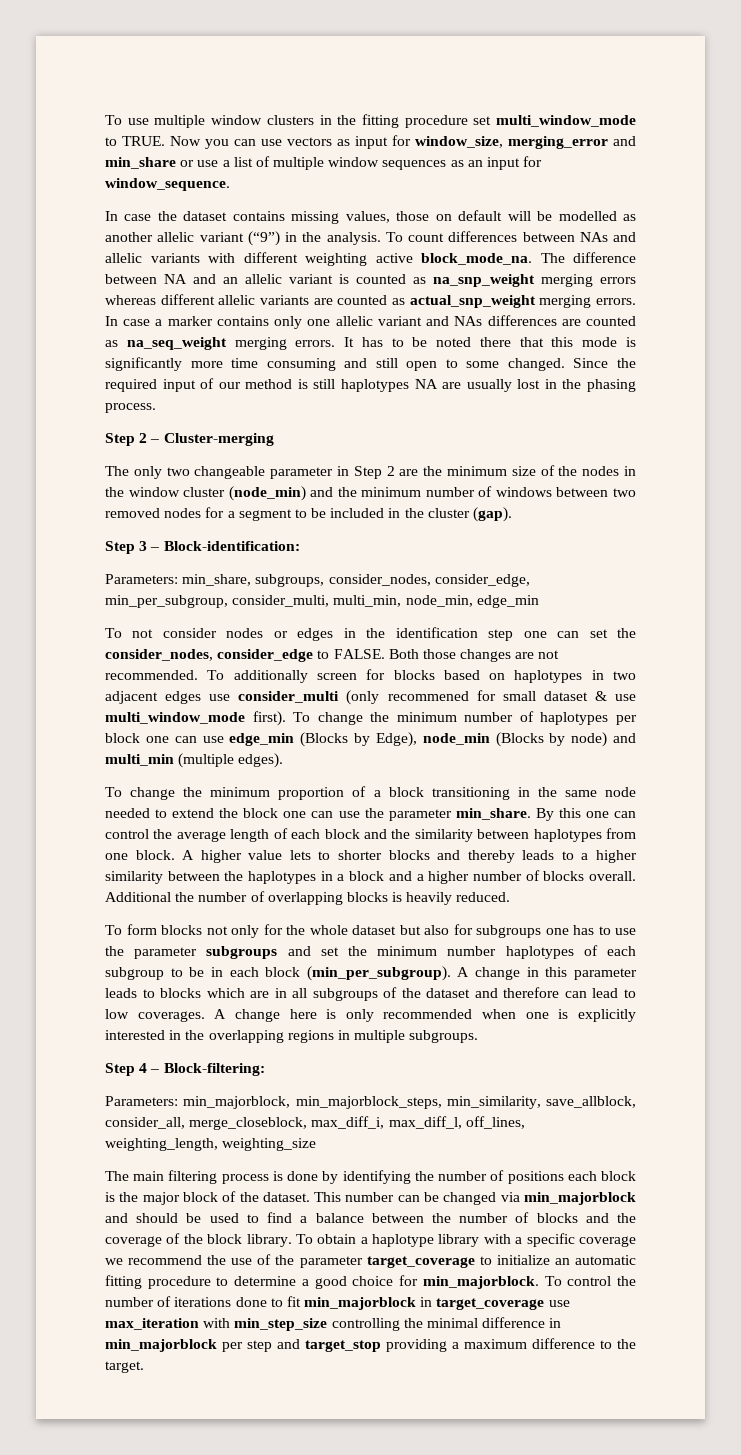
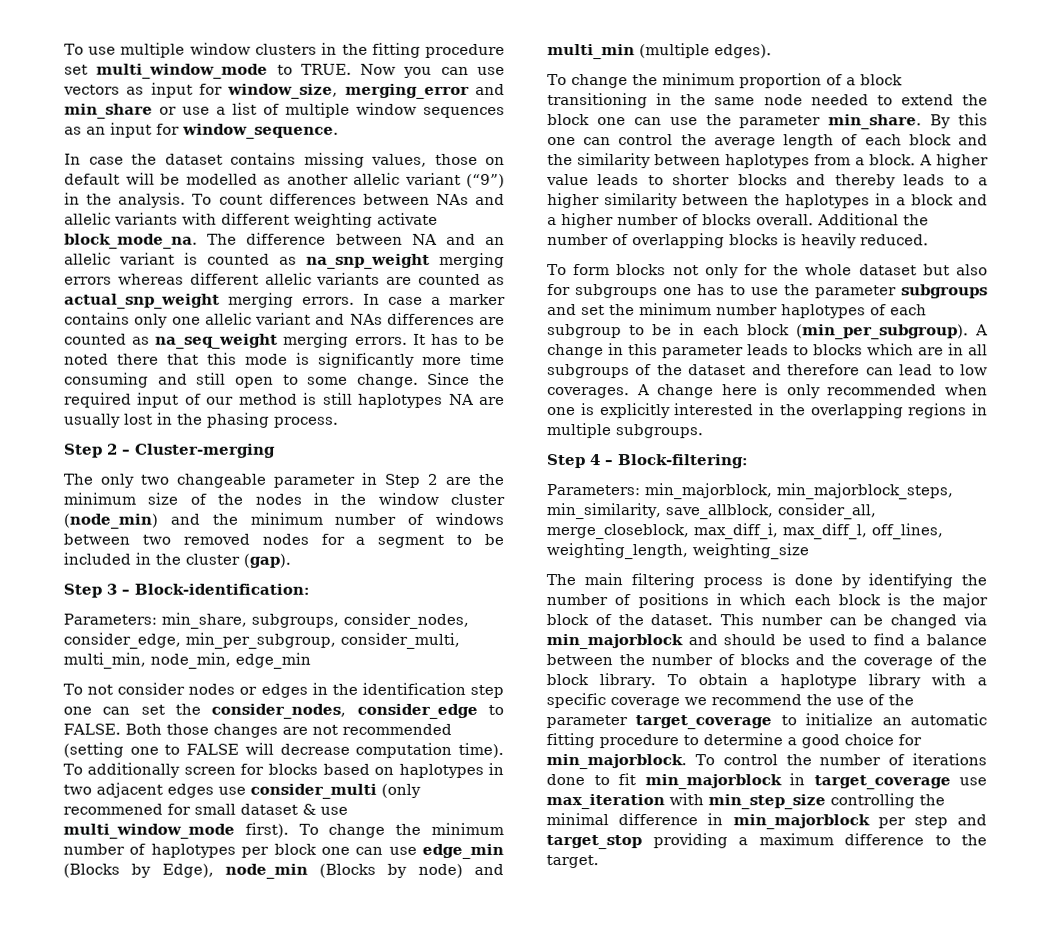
- To count differences between NAs and allelic variants with different weighting active block_mode_na.
+ To count differences between NAs and allelic variants with different weighting activate block_mode_na.
- It has to be noted there that this mode is significantly more time consuming and still open to some changed.
+ It has to be noted there that this mode is significantly more time consuming and still open to some change.
- Both those changes are not recommended.
+ Both those changes are not recommended (setting one to FALSE will decrease computation time).
- By this one can control the average length of each block and the similarity between haplotypes from one block.
+ By this one can control the average length of each block and the similarity between haplotypes from a block.
- A higher value lets to shorter blocks and thereby leads to a higher similarity between the haplotypes in a block and a higher number of blocks overall.
+ A higher value leads to shorter blocks and thereby leads to a higher similarity between the haplotypes in a block and a higher number of blocks overall.
- The main filtering process is done by identifying the number of positions each block is the major block of the dataset.
+ The main filtering process is done by identifying the number of positions in which each block is the major block of the dataset.

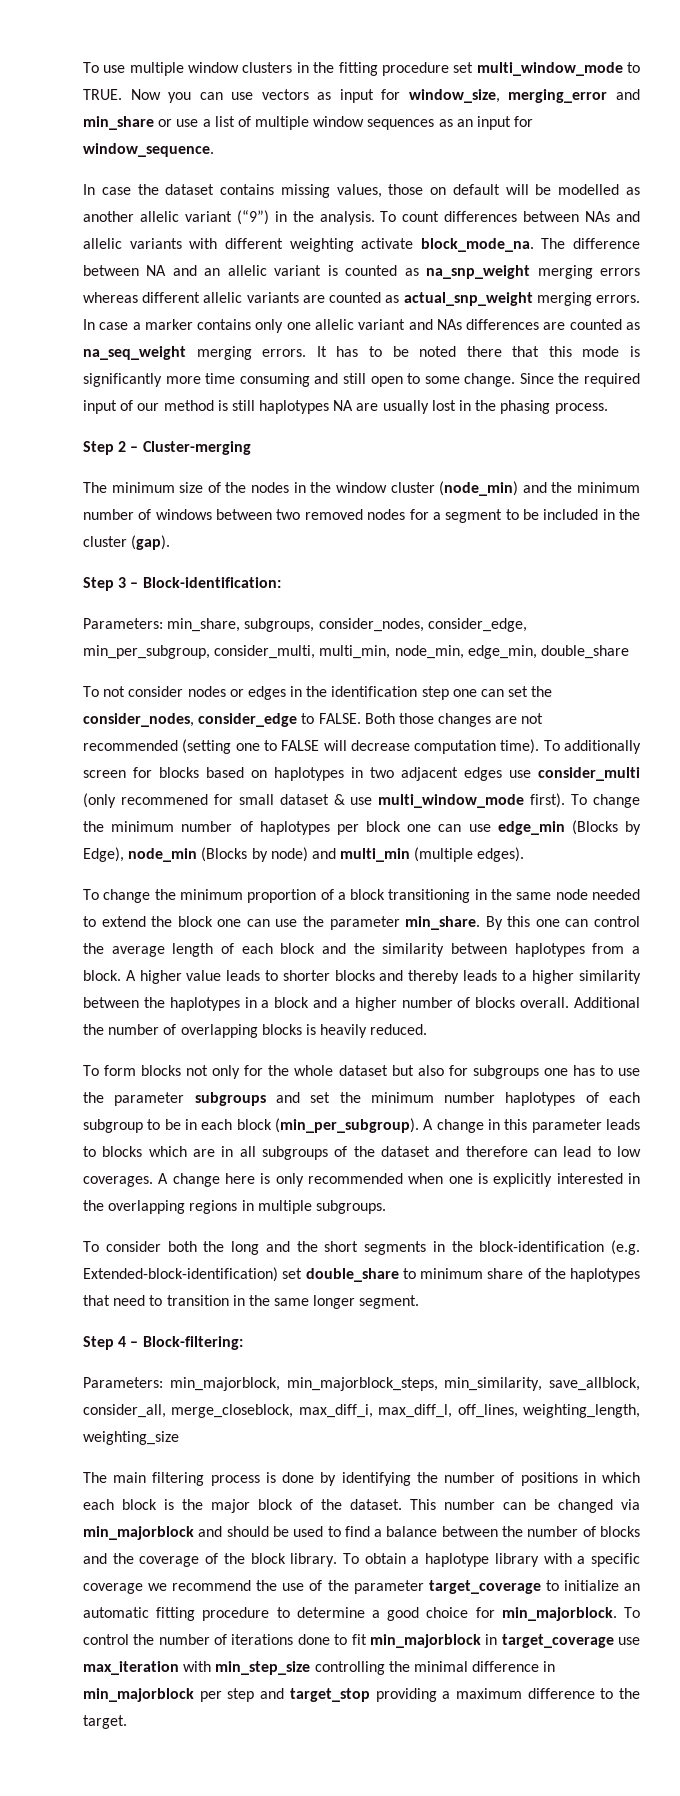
- The only two changeable parameter in Step 2 are the minimum size of the nodes in the window cluster (node_min) and the minimum number of windows between two removed nodes for a segment to be included in the cluster (gap).
+ The minimum size of the nodes in the window cluster (node_min) and the minimum number of windows between two removed nodes for a segment to be included in the cluster (gap).
- Parameters: min_share, subgroups, consider_nodes, consider_edge, min_per_subgroup, consider_multi, multi_min, node_min, edge_min
+ Parameters: min_share, subgroups, consider_nodes, consider_edge, min_per_subgroup, consider_multi, multi_min, node_min, edge_min, double_share
+ To consider both the long and the short segments in the block-identification (e.g. Extended-block-identification) set double_share to minimum share of the haplotypes that need to transition in the same longer segment.

